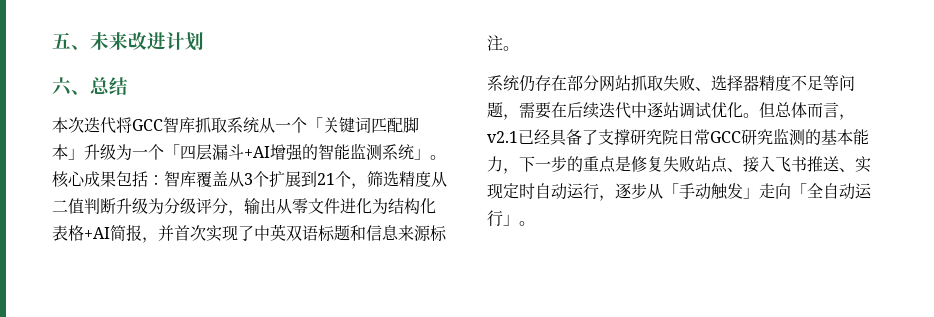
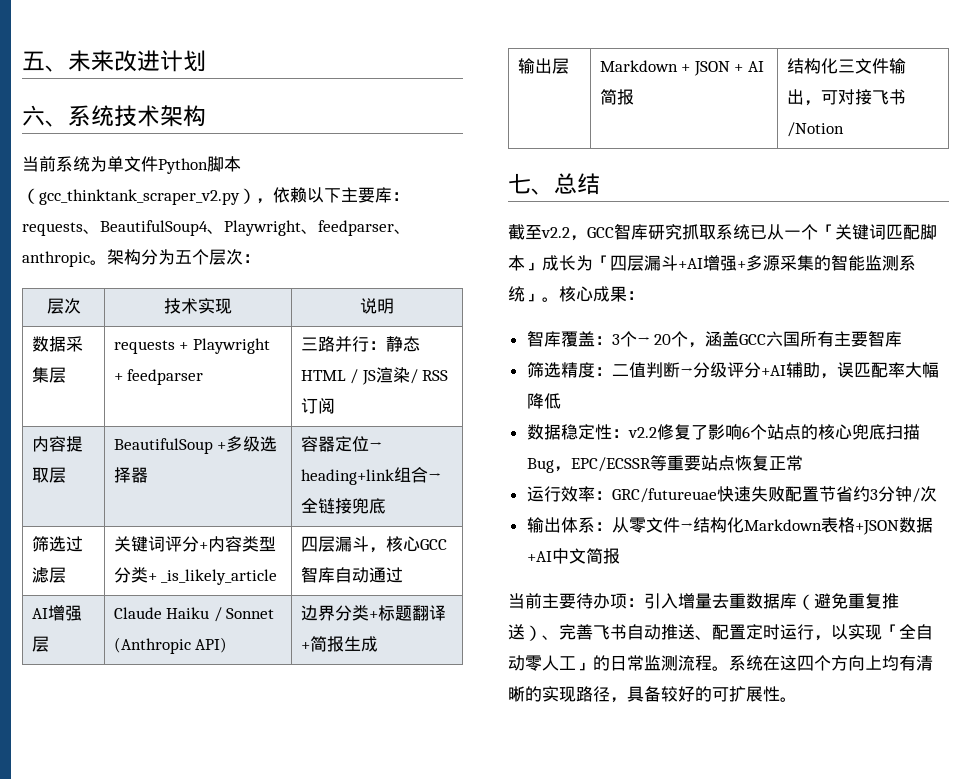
- 六、总结
+ 六、系统技术架构
+ 当前系统为单文件Python脚本（gcc_thinktank_scraper_v2.py），依赖以下主要库：requests、BeautifulSoup4、Playwright、feedparser、anthropic。架构分为五个层次：
+ 层次 | 技术实现 | 说明
+ 数据采集层 | requests + Playwright + feedparser | 三路并行：静态HTML / JS渲染/ RSS订阅
+ 内容提取层 | BeautifulSoup +多级选择器 | 容器定位→ heading+link组合→全链接兜底
+ 筛选过滤层 | 关键词评分+内容类型分类+ _is_likely_article | 四层漏斗，核心GCC智库自动通过
+ AI增强层 | Claude Haiku / Sonnet (Anthropic API) | 边界分类+标题翻译+简报生成
+ 输出层 | Markdown + JSON + AI简报 | 结构化三文件输出，可对接飞书/Notion
+ 七、总结
- 本次迭代将GCC智库抓取系统从一个「关键词匹配脚本」升级为一个「四层漏斗+AI增强的智能监测系统」。
+ 截至v2.2，GCC智库研究抓取系统已从一个「关键词匹配脚本」成长为「四层漏斗+AI增强+多源采集的智能监测系统」。
- 核心成果包括：智库覆盖从3个扩展到21个，筛选精度从二值判断升级为分级评分，输出从零文件进化为结构化表格+AI简报，并首次实现了中英双语标题和信息来源标注。
- 系统仍存在部分网站抓取失败、选择器精度不足等问题，需要在后续迭代中逐站调试优化。但总体而言，v2.1已经具备了支撑研究院日常GCC研究监测的基本能力，下一步的重点是修复失败站点、接入飞书推送、实现定时自动运行，逐步从「手动触发」走向「全自动运行」。
+ 核心成果：
+ 智库覆盖：3个→ 20个，涵盖GCC六国所有主要智库
+ 筛选精度：二值判断→分级评分+AI辅助，误匹配率大幅降低
+ 数据稳定性：v2.2修复了影响6个站点的核心兜底扫描Bug，EPC/ECSSR等重要站点恢复正常
+ 运行效率：GRC/futureuae快速失败配置节省约3分钟/次
+ 输出体系：从零文件→结构化Markdown表格+JSON数据+AI中文简报
+ 当前主要待办项：引入增量去重数据库（避免重复推送）、完善飞书自动推送、配置定时运行，以实现「全自动零人工」的日常监测流程。系统在这四个方向上均有清晰的实现路径，具备较好的可扩展性。

